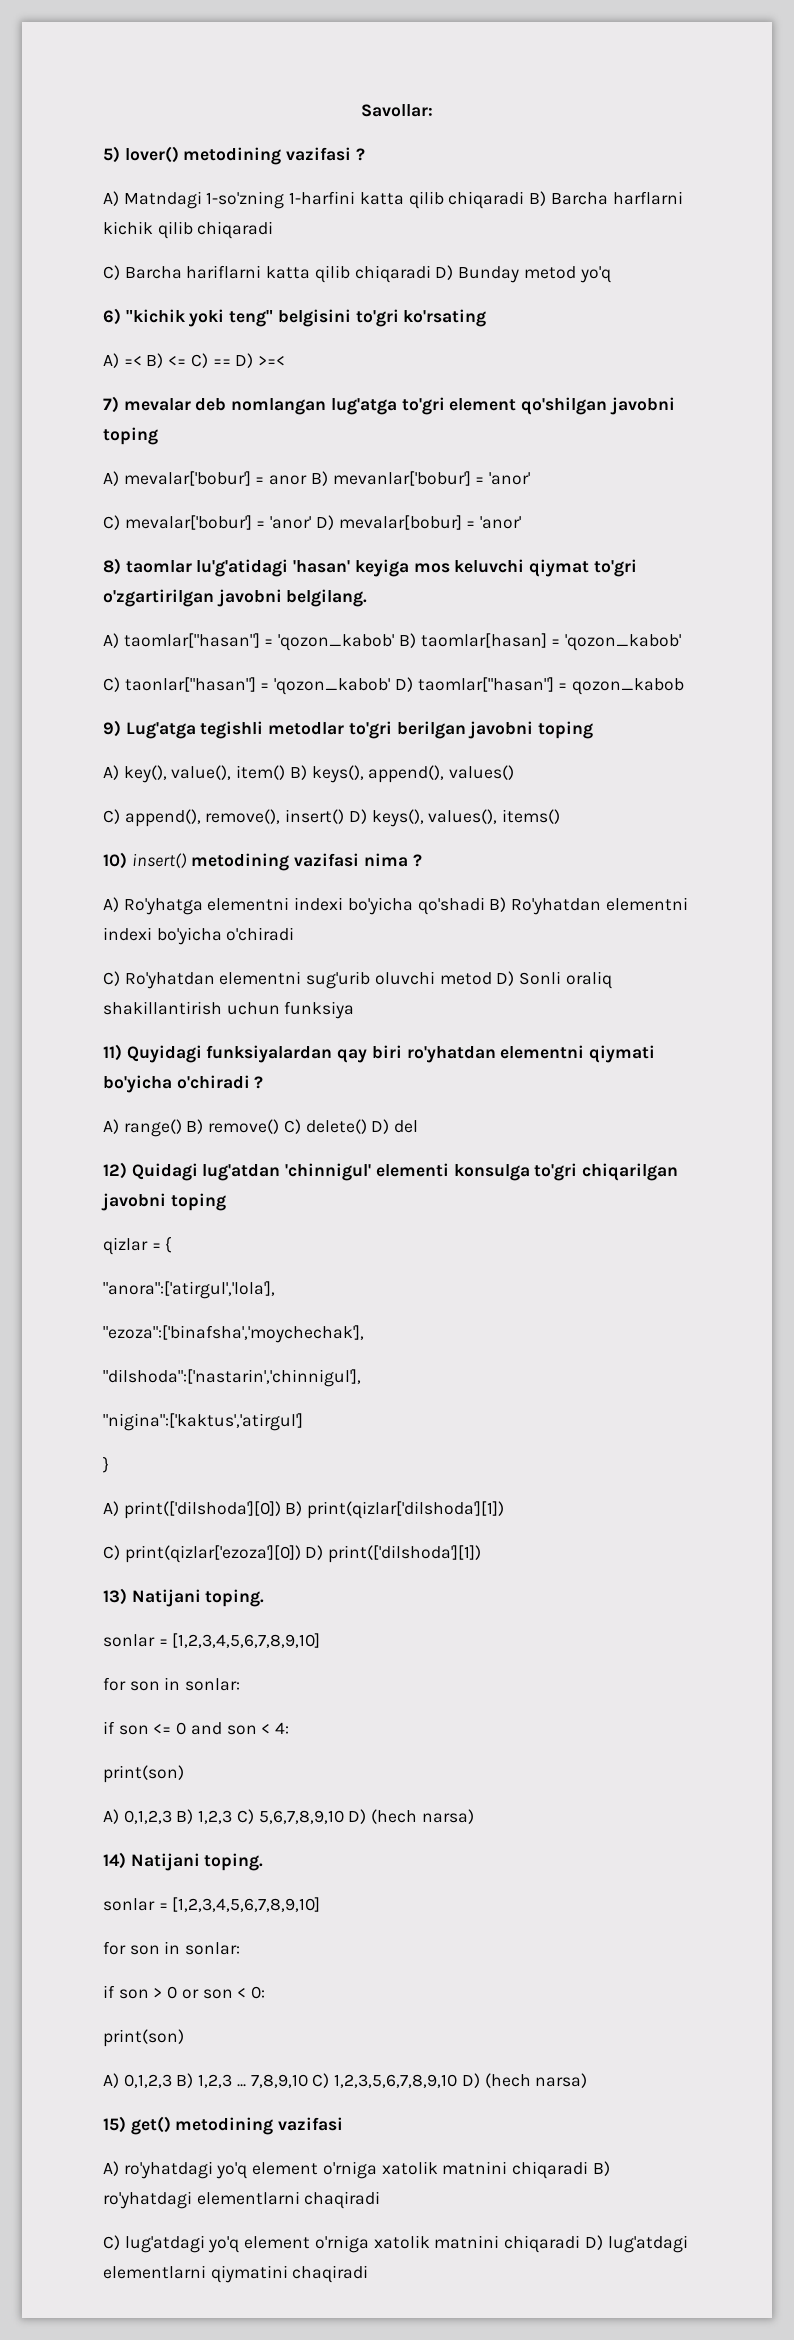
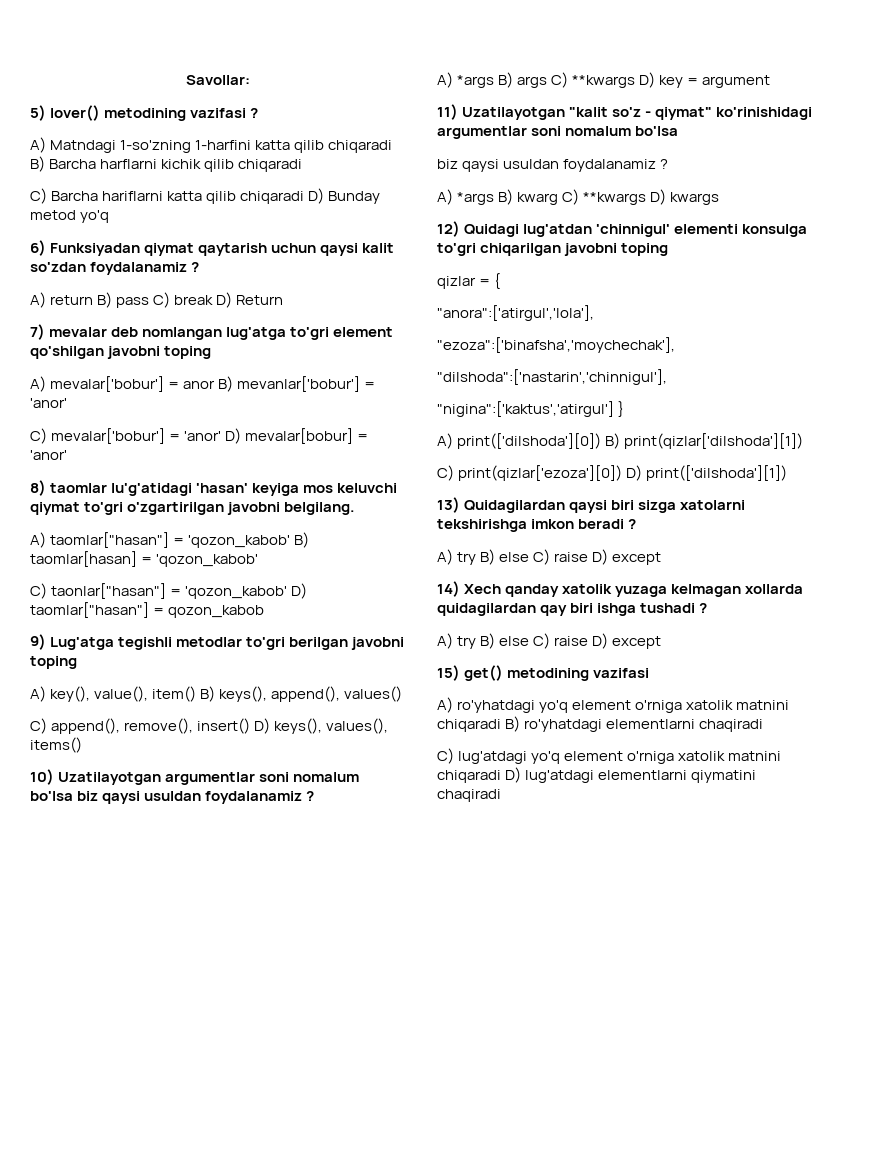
- 6) "kichik yoki teng" belgisini to'gri ko'rsating
- A) =< B) <= C) == D) >=<
+ 6) Funksiyadan qiymat qaytarish uchun qaysi kalit so'zdan foydalanamiz ?
+ A) return B) pass C) break D) Return
- 10) insert() metodining vazifasi nima ?
- A) Ro'yhatga elementni indexi bo'yicha qo'shadi B) Ro'yhatdan elementni indexi bo'yicha o'chiradi
- C) Ro'yhatdan elementni sug'urib oluvchi metod D) Sonli oraliq shakillantirish uchun funksiya
- 11) Quyidagi funksiyalardan qay biri ro'yhatdan elementni qiymati bo'yicha o'chiradi ?
- A) range() B) remove() C) delete() D) del
+ 10) Uzatilayotgan argumentlar soni nomalum bo'lsa biz qaysi usuldan foydalanamiz ?
+ A) *args B) args C) **kwargs D) key = argument
+ 11) Uzatilayotgan "kalit so'z - qiymat" ko'rinishidagi argumentlar soni nomalum bo'lsa
+ biz qaysi usuldan foydalanamiz ?
+ A) *args B) kwarg C) **kwargs D) kwargs
- "nigina":['kaktus','atirgul']
- }
+ "nigina":['kaktus','atirgul'] }
- 13) Natijani toping.
- sonlar = [1,2,3,4,5,6,7,8,9,10]
- for son in sonlar:
- if son <= 0 and son < 4:
- print(son)
- A) 0,1,2,3 B) 1,2,3 C) 5,6,7,8,9,10 D) (hech narsa)
- 14) Natijani toping.
- sonlar = [1,2,3,4,5,6,7,8,9,10]
- for son in sonlar:
- if son > 0 or son < 0:
- print(son)
- A) 0,1,2,3 B) 1,2,3 ... 7,8,9,10 C) 1,2,3,5,6,7,8,9,10 D) (hech narsa)
+ 13) Quidagilardan qaysi biri sizga xatolarni tekshirishga imkon beradi ?
+ A) try B) else C) raise D) except
+ 14) Xech qanday xatolik yuzaga kelmagan xollarda quidagilardan qay biri ishga tushadi ?
+ A) try B) else C) raise D) except

